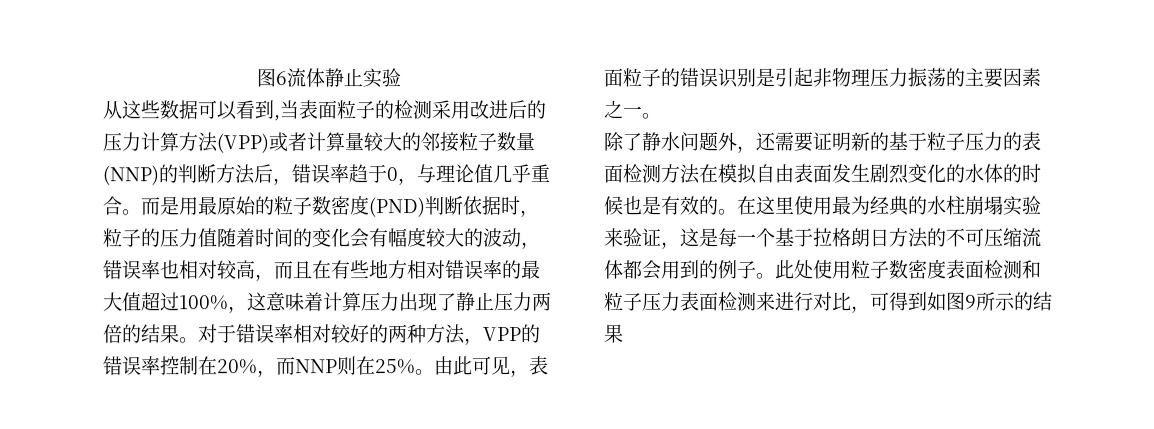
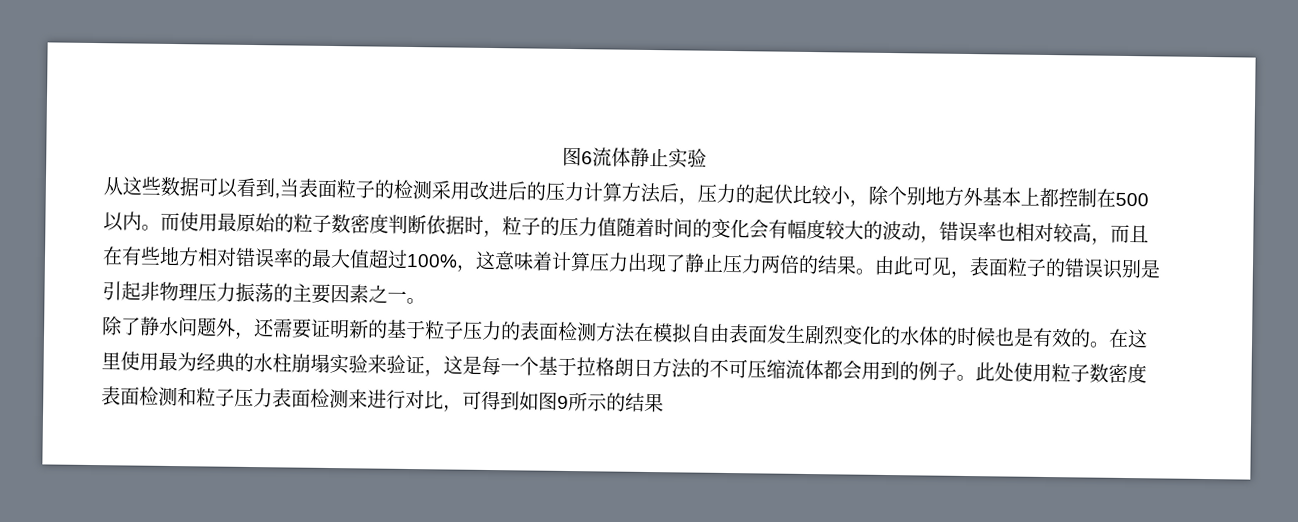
- 从这些数据可以看到,当表面粒子的检测采用改进后的压力计算方法(VPP)或者计算量较大的邻接粒子数量(NNP)的判断方法后，错误率趋于0，与理论值几乎重合。而是用最原始的粒子数密度(PND)判断依据时，粒子的压力值随着时间的变化会有幅度较大的波动，错误率也相对较高，而且在有些地方相对错误率的最大值超过100%，这意味着计算压力出现了静止压力两倍的结果。
+ 从这些数据可以看到,当表面粒子的检测采用改进后的压力计算方法后，压力的起伏比较小，除个别地方外基本上都控制在500以内。而使用最原始的粒子数密度判断依据时，粒子的压力值随着时间的变化会有幅度较大的波动，错误率也相对较高，而且在有些地方相对错误率的最大值超过100%，这意味着计算压力出现了静止压力两倍的结果。
- 对于错误率相对较好的两种方法，VPP的错误率控制在20%，而NNP则在25%。

